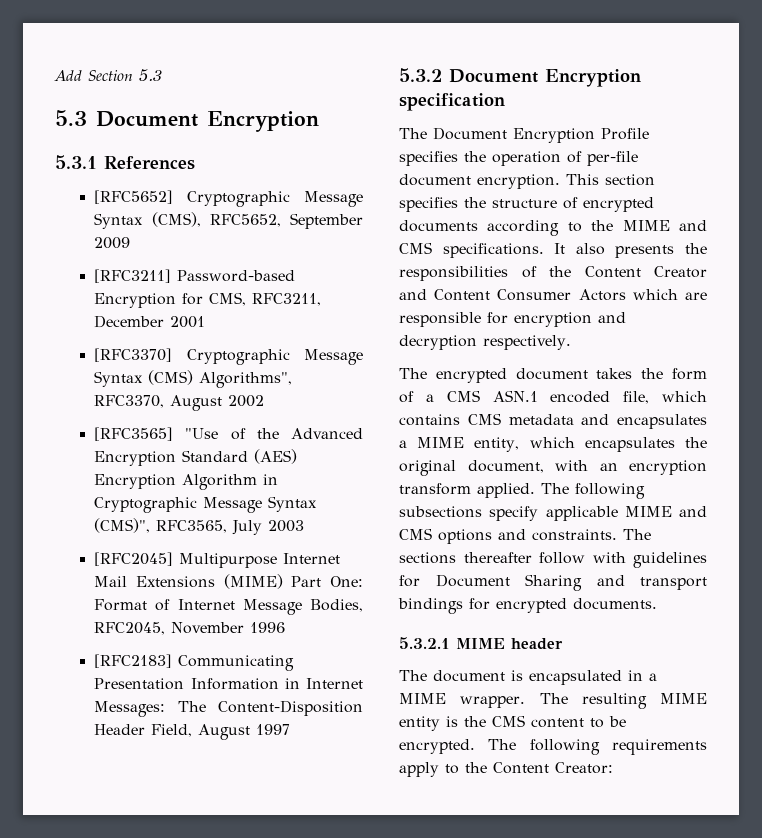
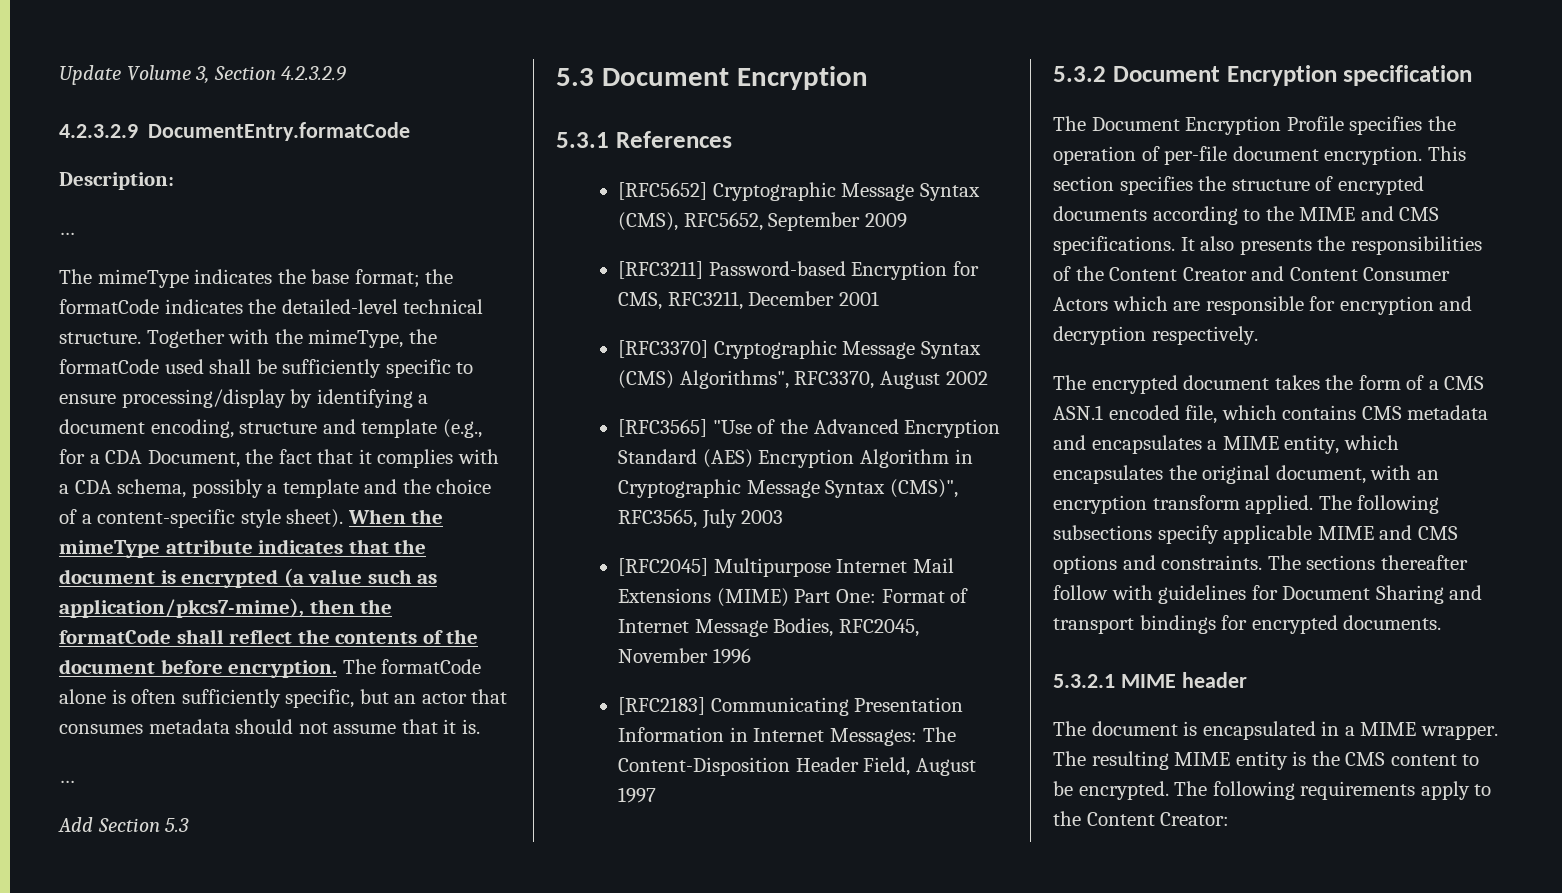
+ Update Volume 3, Section 4.2.3.2.9
+ 4.2.3.2.9 DocumentEntry.formatCode
+ Description:
+ …
+ The mimeType indicates the base format; the formatCode indicates the detailed-level technical structure. Together with the mimeType, the formatCode used shall be sufficiently specific to ensure processing/display by identifying a document encoding, structure and template (e.g., for a CDA Document, the fact that it complies with a CDA schema, possibly a template and the choice of a content-specific style sheet). When the mimeType attribute indicates that the document is encrypted (a value such as application/pkcs7-mime), then the formatCode shall reflect the contents of the document before encryption. The formatCode alone is often sufficiently specific, but an actor that consumes metadata should not assume that it is.
+ …

